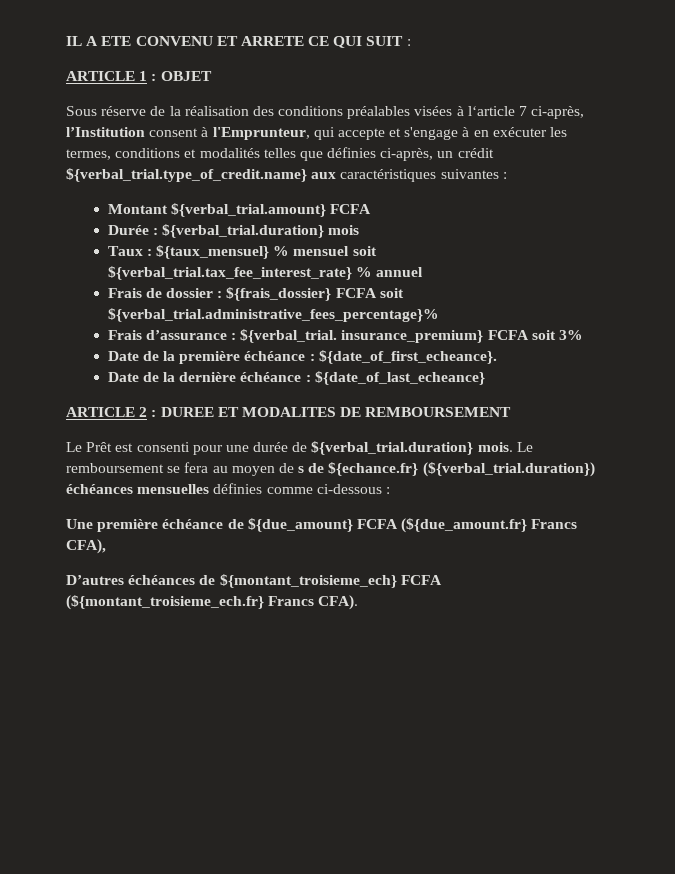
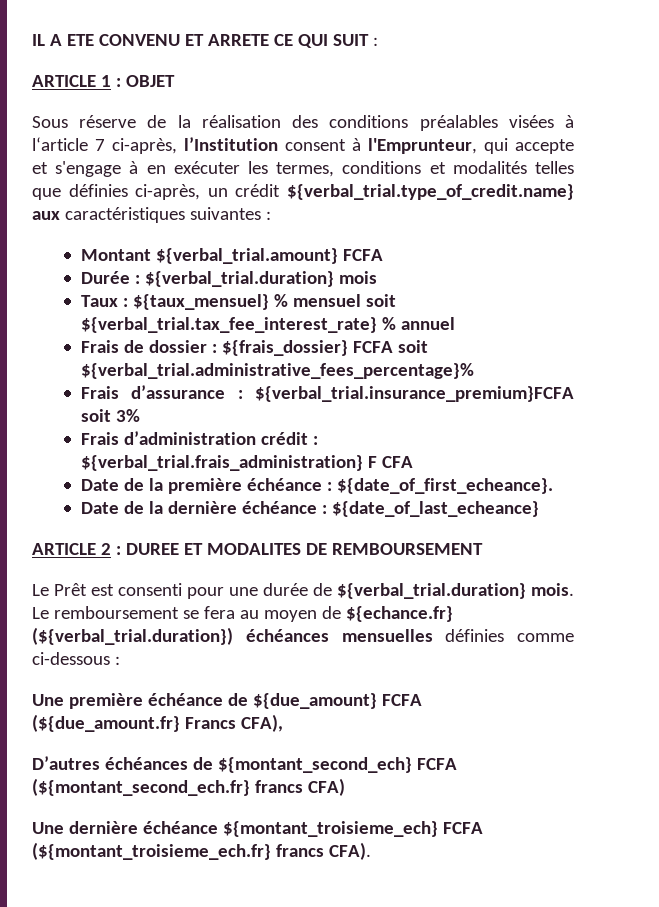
- Frais d’assurance : ${verbal_trial. insurance_premium} FCFA soit 3%
+ Frais d’assurance : ${verbal_trial.insurance_premium}FCFA soit 3%
+ Frais d’administration crédit : ${verbal_trial.frais_administration} F CFA
- Le remboursement se fera au moyen de s de ${echance.fr} (${verbal_trial.duration}) échéances mensuelles définies comme ci-dessous :
+ Le remboursement se fera au moyen de ${echance.fr} (${verbal_trial.duration}) échéances mensuelles définies comme ci-dessous :
- D’autres échéances de ${montant_troisieme_ech} FCFA (${montant_troisieme_ech.fr} Francs CFA).
+ D’autres échéances de ${montant_second_ech} FCFA (${montant_second_ech.fr} francs CFA)
+ Une dernière échéance ${montant_troisieme_ech} FCFA (${montant_troisieme_ech.fr} francs CFA).

